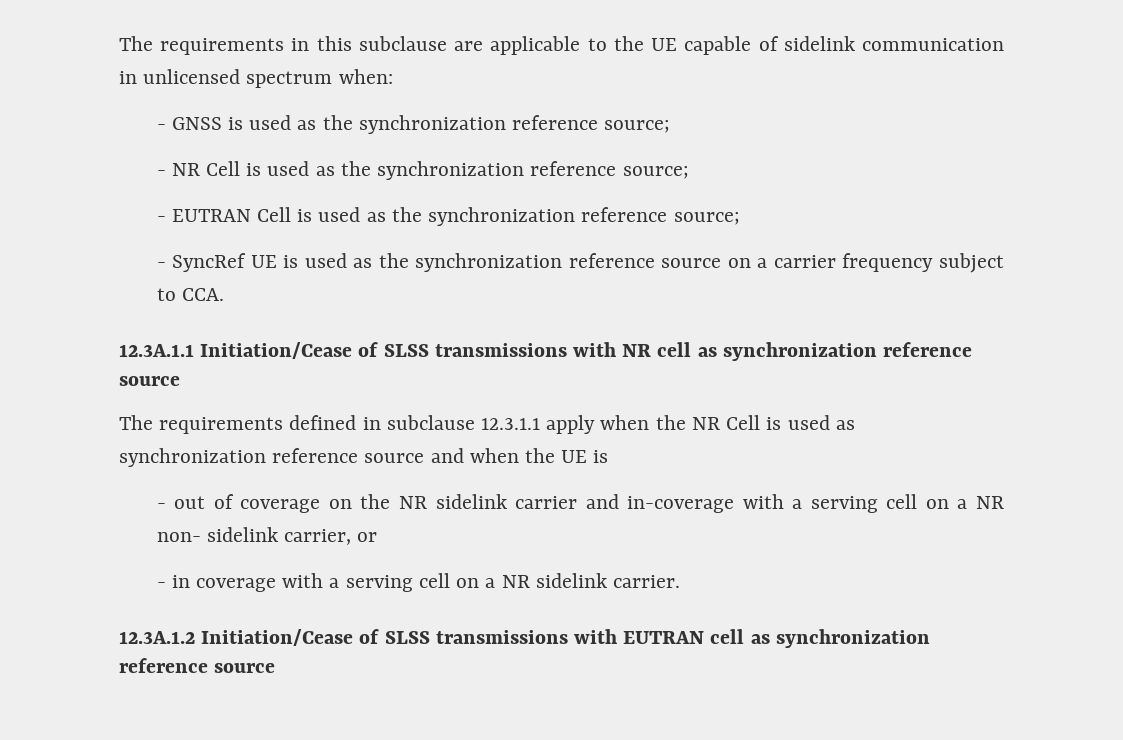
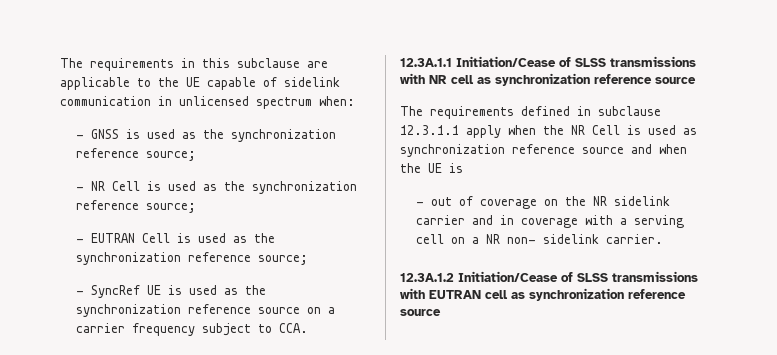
- - out of coverage on the NR sidelink carrier and in-coverage with a serving cell on a NR non- sidelink carrier, or
- - in coverage with a serving cell on a NR sidelink carrier.
+ - out of coverage on the NR sidelink carrier and in coverage with a serving cell on a NR non- sidelink carrier.

